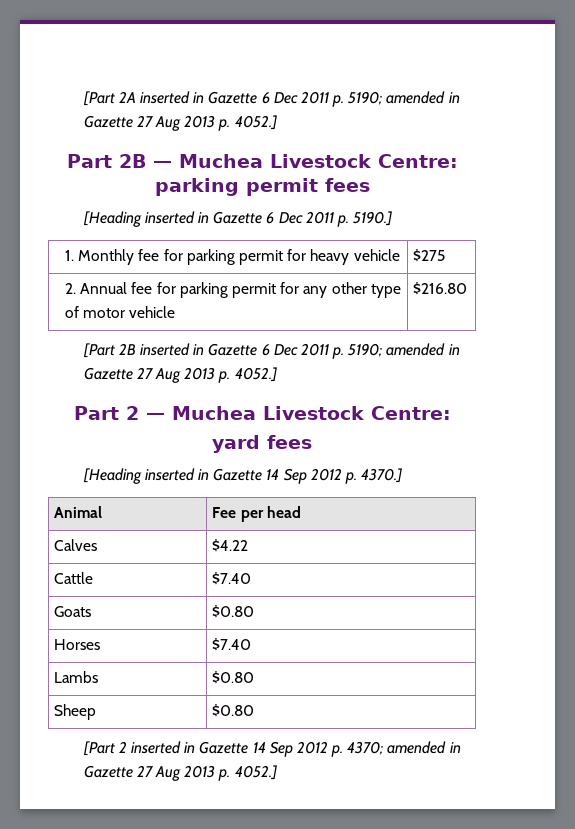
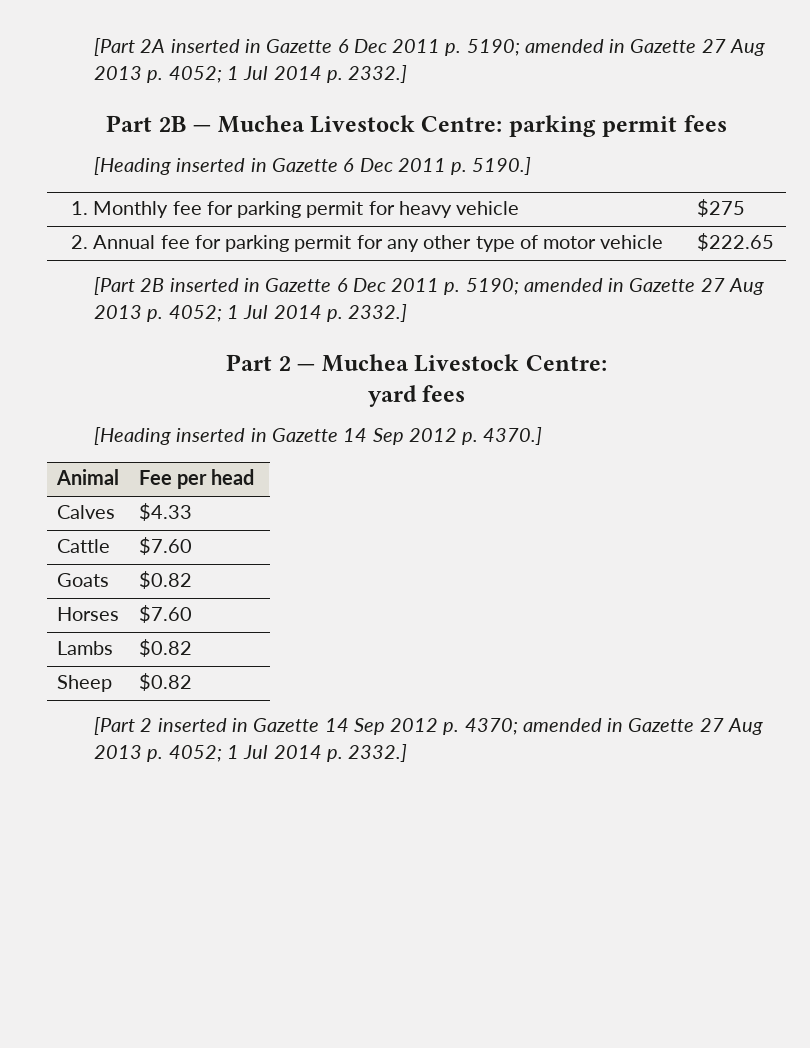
- [Part 2A inserted in Gazette 6 Dec 2011 p. 5190; amended in Gazette 27 Aug 2013 p. 4052.]
+ [Part 2A inserted in Gazette 6 Dec 2011 p. 5190; amended in Gazette 27 Aug 2013 p. 4052; 1 Jul 2014 p. 2332.]
- 2. Annual fee for parking permit for any other type of motor vehicle | $216.80
+ 2. Annual fee for parking permit for any other type of motor vehicle | $222.65
- [Part 2B inserted in Gazette 6 Dec 2011 p. 5190; amended in Gazette 27 Aug 2013 p. 4052.]
+ [Part 2B inserted in Gazette 6 Dec 2011 p. 5190; amended in Gazette 27 Aug 2013 p. 4052; 1 Jul 2014 p. 2332.]
- Calves | $4.22
+ Calves | $4.33
- Cattle | $7.40
+ Cattle | $7.60
- Goats | $0.80
+ Goats | $0.82
- Horses | $7.40
+ Horses | $7.60
- Lambs | $0.80
+ Lambs | $0.82
- Sheep | $0.80
+ Sheep | $0.82
- [Part 2 inserted in Gazette 14 Sep 2012 p. 4370; amended in Gazette 27 Aug 2013 p. 4052.]
+ [Part 2 inserted in Gazette 14 Sep 2012 p. 4370; amended in Gazette 27 Aug 2013 p. 4052; 1 Jul 2014 p. 2332.]

